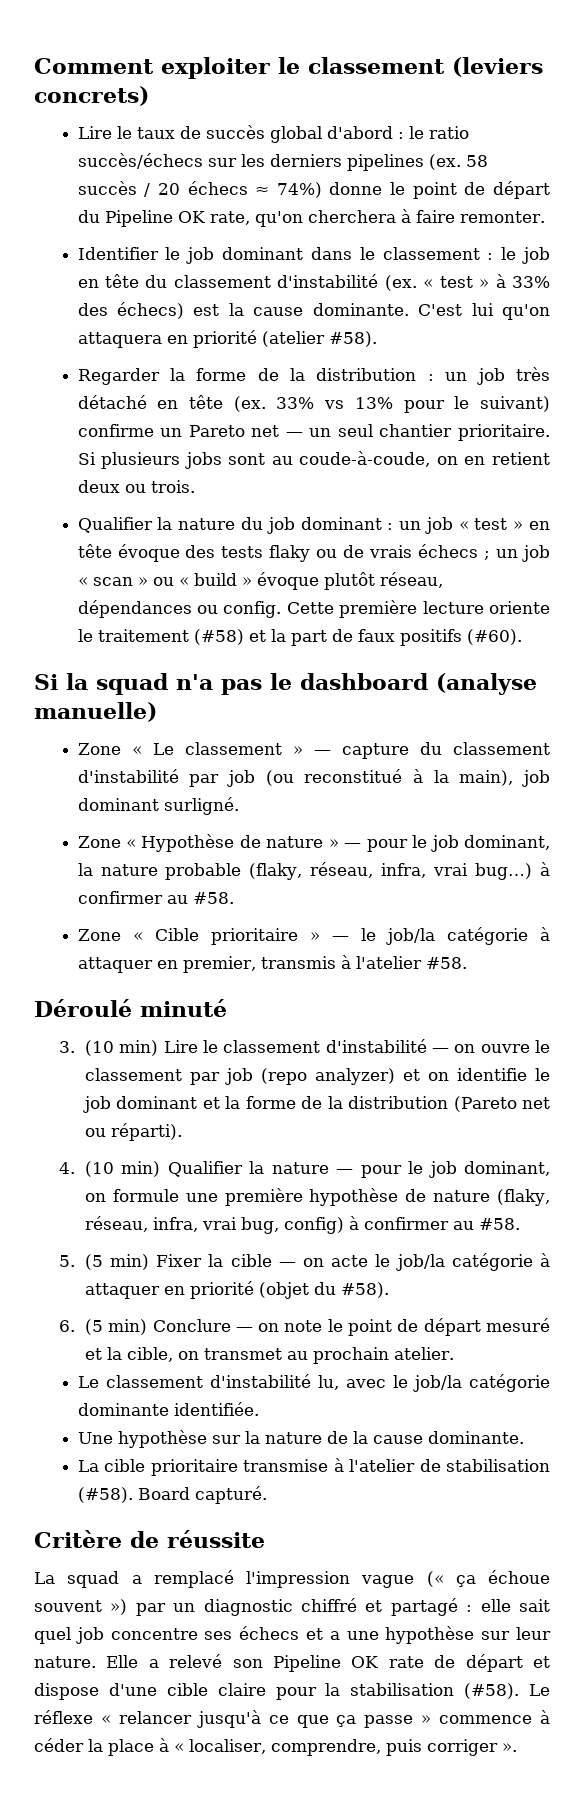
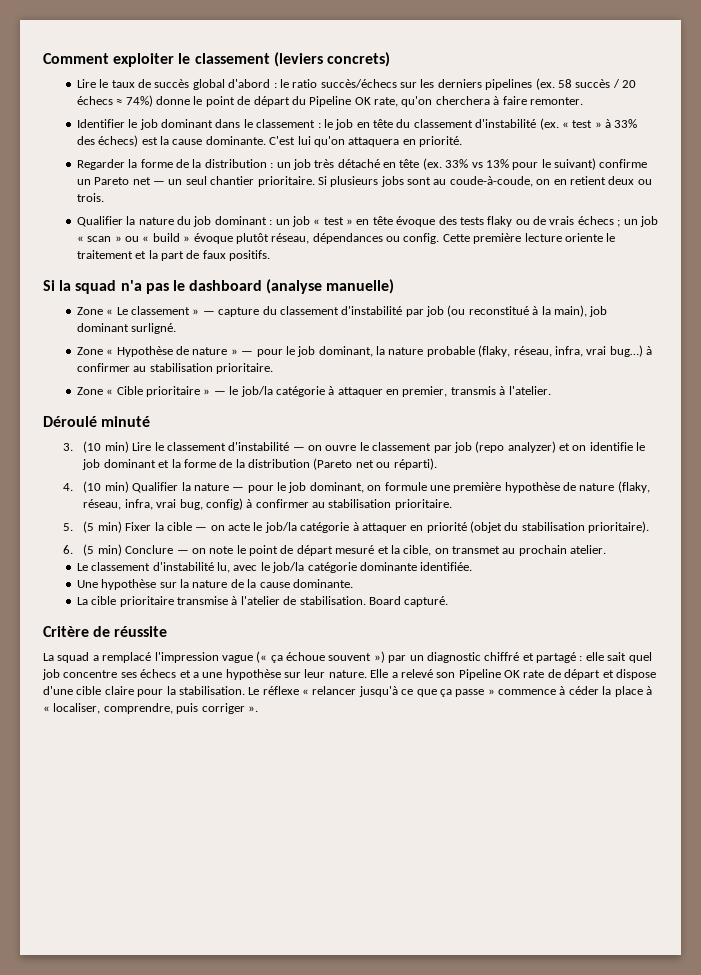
- C'est lui qu'on attaquera en priorité (atelier #58).
+ C'est lui qu'on attaquera en priorité.
- Cette première lecture oriente le traitement (#58) et la part de faux positifs (#60).
+ Cette première lecture oriente le traitement et la part de faux positifs.
- Zone « Hypothèse de nature » — pour le job dominant, la nature probable (flaky, réseau, infra, vrai bug…) à confirmer au #58.
+ Zone « Hypothèse de nature » — pour le job dominant, la nature probable (flaky, réseau, infra, vrai bug…) à confirmer au stabilisation prioritaire.
- Zone « Cible prioritaire » — le job/la catégorie à attaquer en premier, transmis à l'atelier #58.
+ Zone « Cible prioritaire » — le job/la catégorie à attaquer en premier, transmis à l'atelier.
- 4. (10 min) Qualifier la nature — pour le job dominant, on formule une première hypothèse de nature (flaky, réseau, infra, vrai bug, config) à confirmer au #58.
+ 4. (10 min) Qualifier la nature — pour le job dominant, on formule une première hypothèse de nature (flaky, réseau, infra, vrai bug, config) à confirmer au stabilisation prioritaire.
- 5. (5 min) Fixer la cible — on acte le job/la catégorie à attaquer en priorité (objet du #58).
+ 5. (5 min) Fixer la cible — on acte le job/la catégorie à attaquer en priorité (objet du stabilisation prioritaire).
- La cible prioritaire transmise à l'atelier de stabilisation (#58).
+ La cible prioritaire transmise à l'atelier de stabilisation.
- Elle a relevé son Pipeline OK rate de départ et dispose d'une cible claire pour la stabilisation (#58).
+ Elle a relevé son Pipeline OK rate de départ et dispose d'une cible claire pour la stabilisation.

